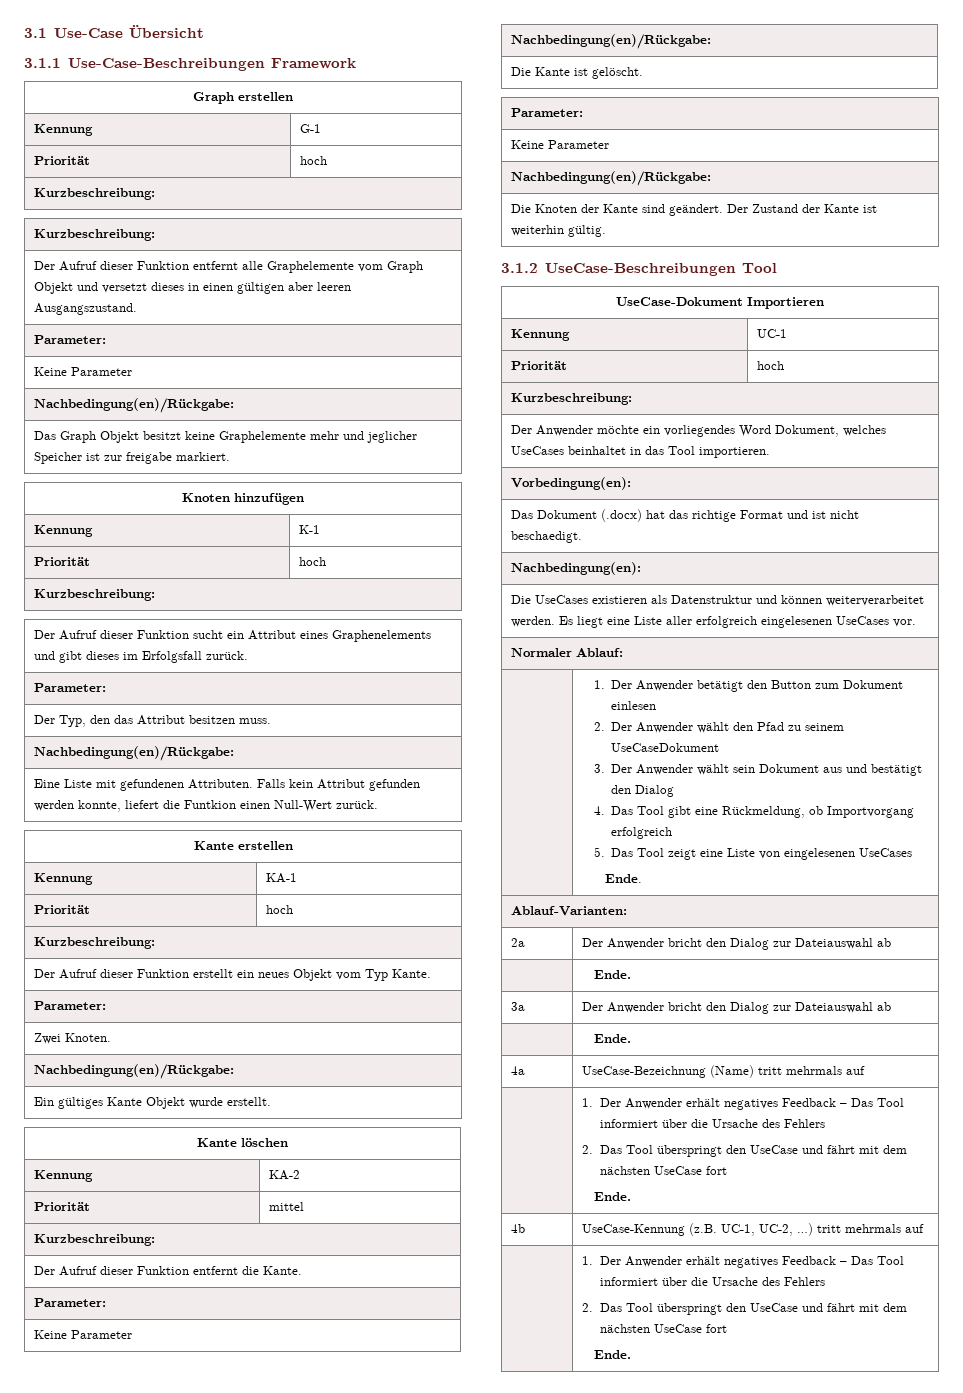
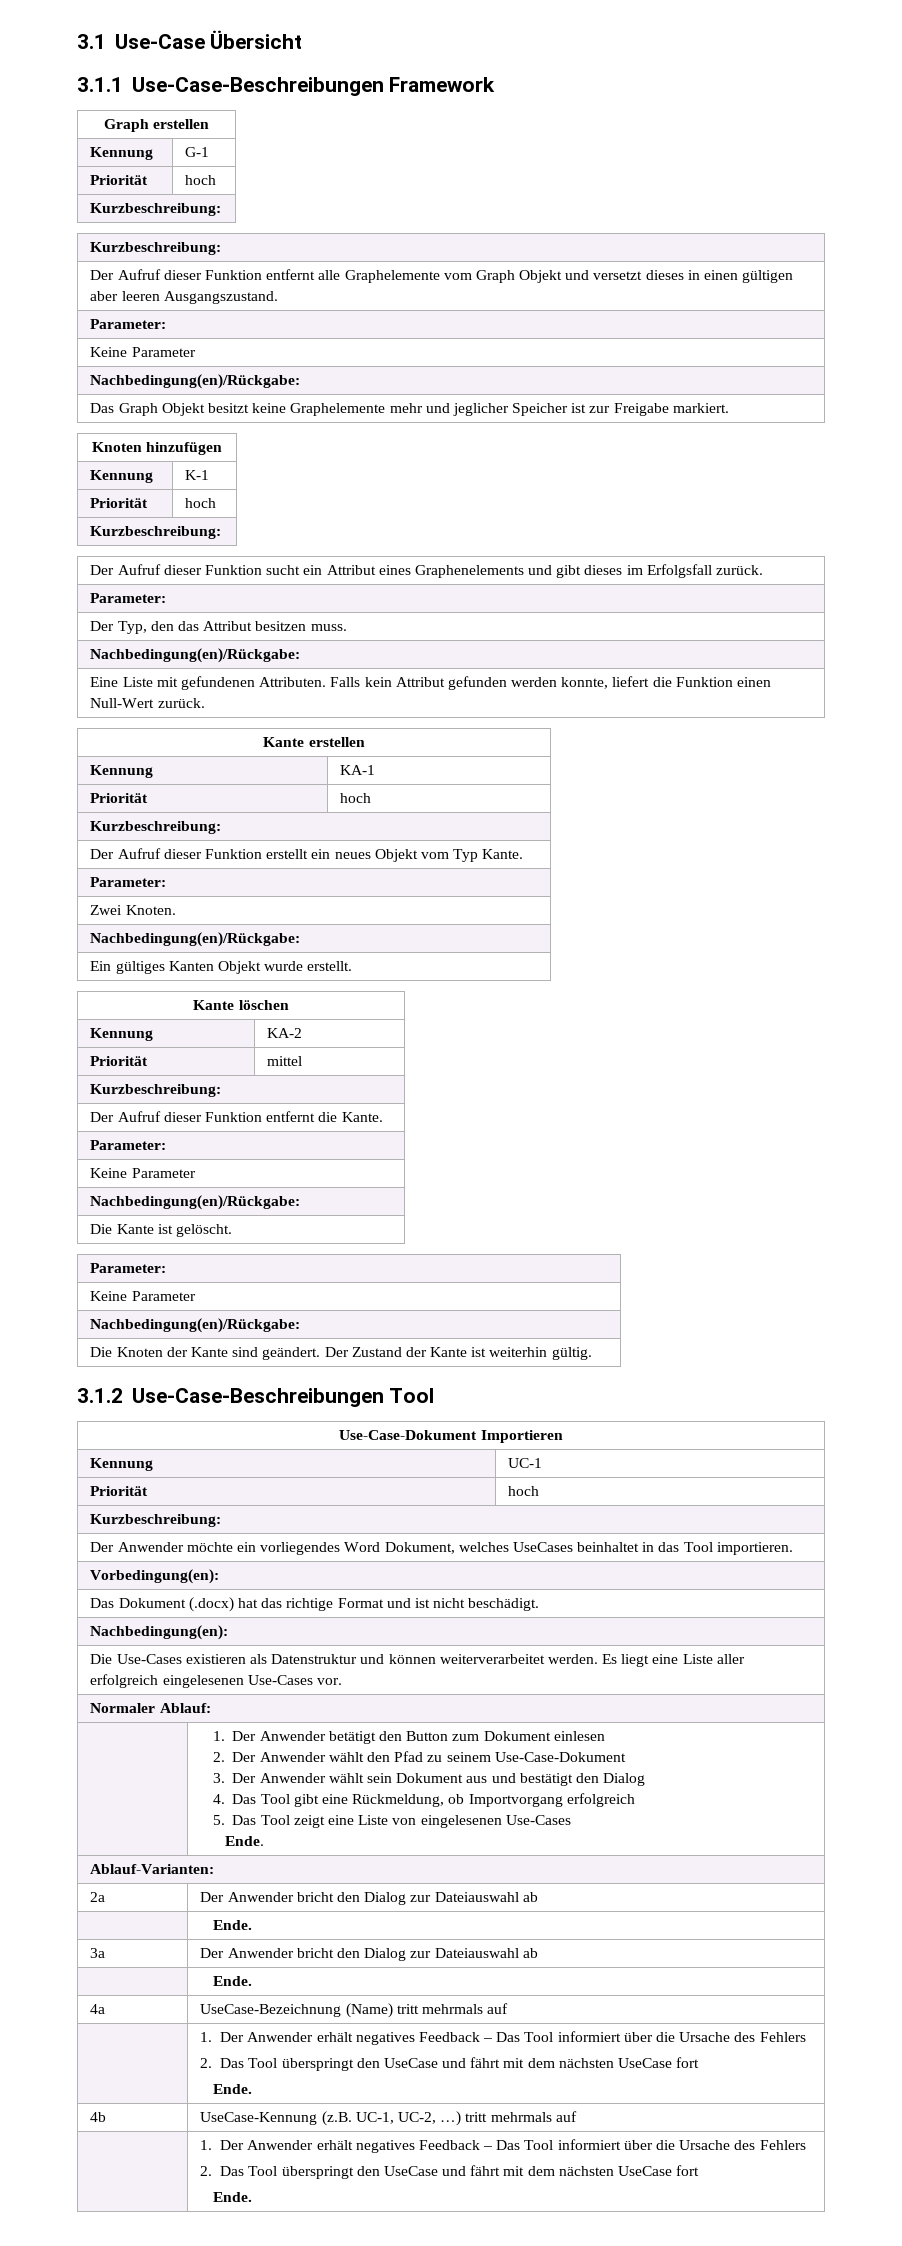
- Das Graph Objekt besitzt keine Graphelemente mehr und jeglicher Speicher ist zur freigabe markiert.
+ Das Graph Objekt besitzt keine Graphelemente mehr und jeglicher Speicher ist zur Freigabe markiert.
- Eine Liste mit gefundenen Attributen. Falls kein Attribut gefunden werden konnte, liefert die Funtkion einen Null-Wert zurück.
+ Eine Liste mit gefundenen Attributen. Falls kein Attribut gefunden werden konnte, liefert die Funktion einen Null-Wert zurück.
- Ein gültiges Kante Objekt wurde erstellt.
+ Ein gültiges Kanten Objekt wurde erstellt.
- 3.1.2 UseCase-Beschreibungen Tool
+ 3.1.2 Use-Case-Beschreibungen Tool
- UseCase-Dokument Importieren
+ Use-Case-Dokument Importieren
- Das Dokument (.docx) hat das richtige Format und ist nicht beschaedigt.
+ Das Dokument (.docx) hat das richtige Format und ist nicht beschädigt.
- Die UseCases existieren als Datenstruktur und können weiterverarbeitet werden. Es liegt eine Liste aller erfolgreich eingelesenen UseCases vor.
+ Die Use-Cases existieren als Datenstruktur und können weiterverarbeitet werden. Es liegt eine Liste aller erfolgreich eingelesenen Use-Cases vor.
- 2. Der Anwender wählt den Pfad zu seinem UseCaseDokument
+ 2. Der Anwender wählt den Pfad zu seinem Use-Case-Dokument
- 5. Das Tool zeigt eine Liste von eingelesenen UseCases
+ 5. Das Tool zeigt eine Liste von eingelesenen Use-Cases

